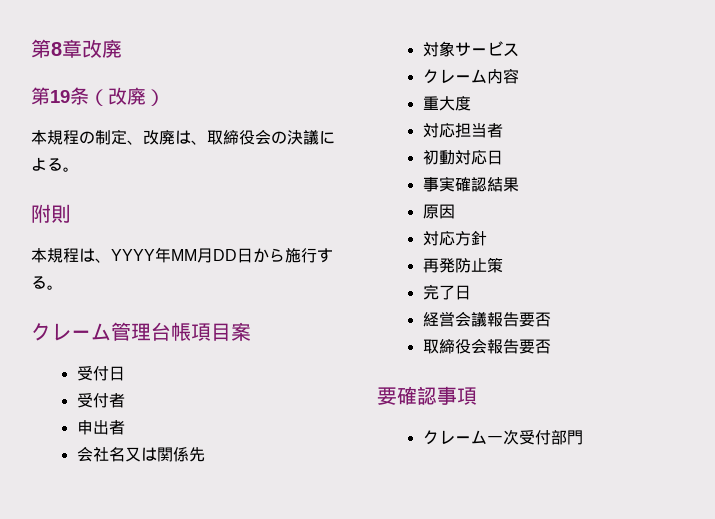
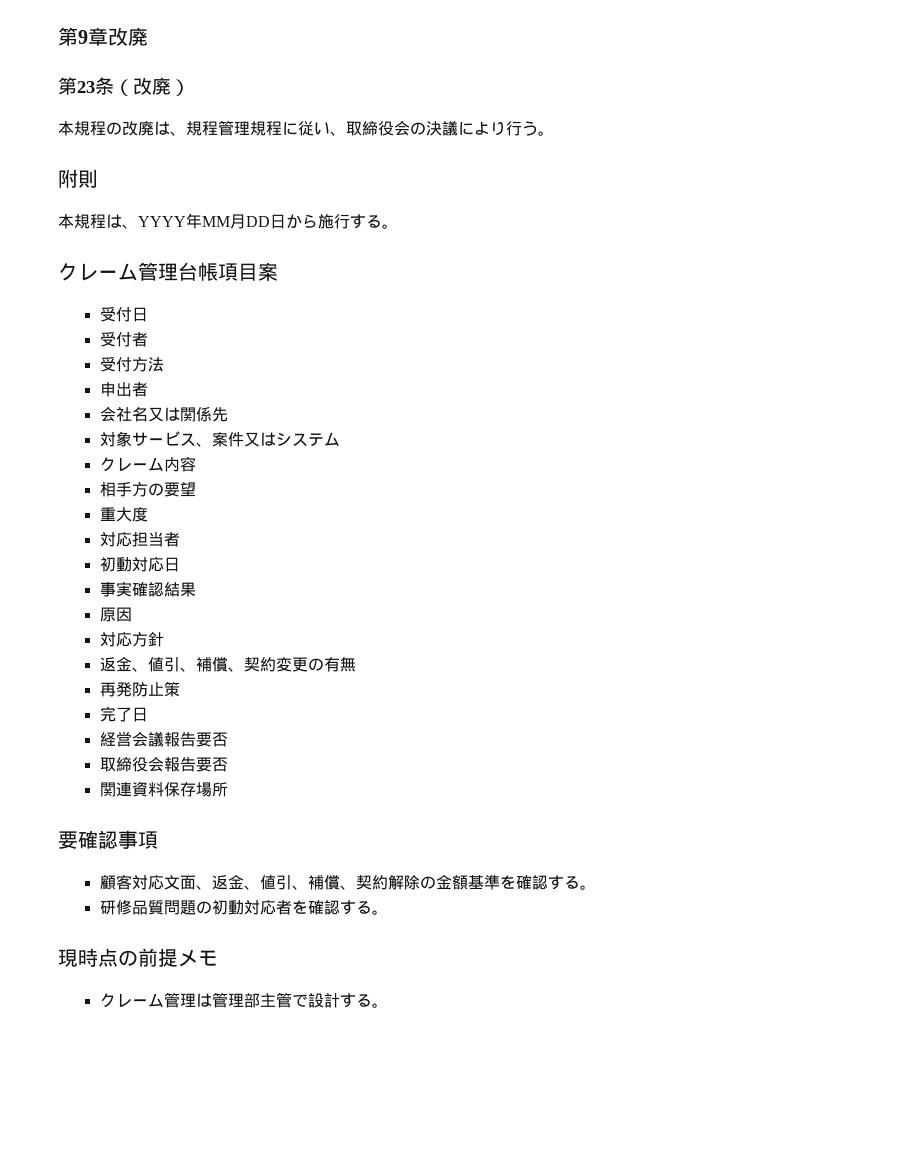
- 第8章改廃
+ 第9章改廃
- 第19条（改廃）
+ 第23条（改廃）
- 本規程の制定、改廃は、取締役会の決議による。
+ 本規程の改廃は、規程管理規程に従い、取締役会の決議により行う。
+ 受付方法
- 対象サービス
+ 対象サービス、案件又はシステム
+ 相手方の要望
+ 返金、値引、補償、契約変更の有無
+ 関連資料保存場所
- クレーム一次受付部門
+ 顧客対応文面、返金、値引、補償、契約解除の金額基準を確認する。
+ 研修品質問題の初動対応者を確認する。
+ 現時点の前提メモ
+ クレーム管理は管理部主管で設計する。

